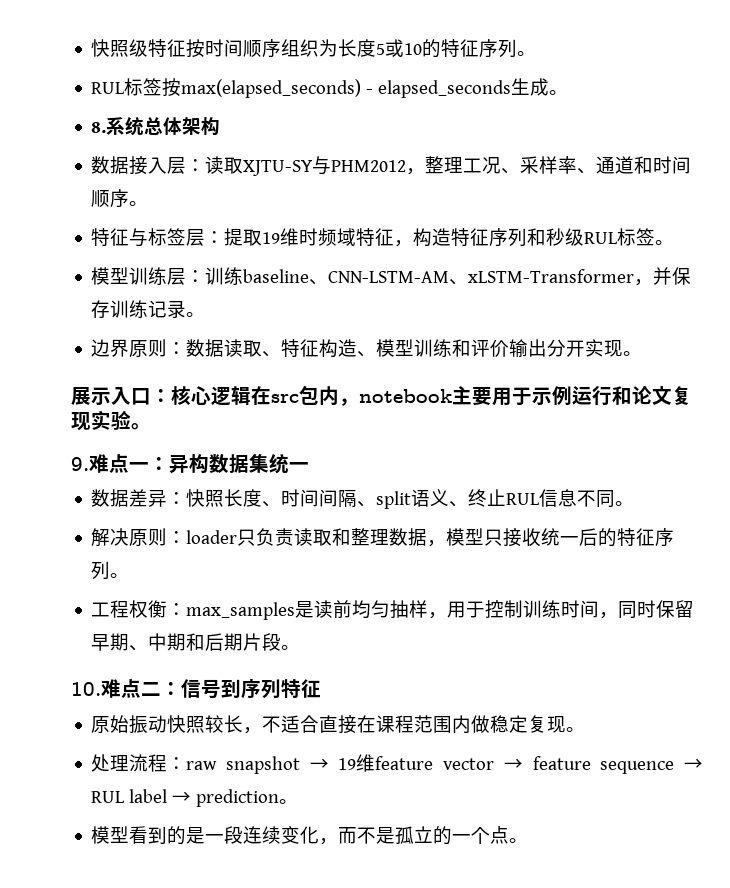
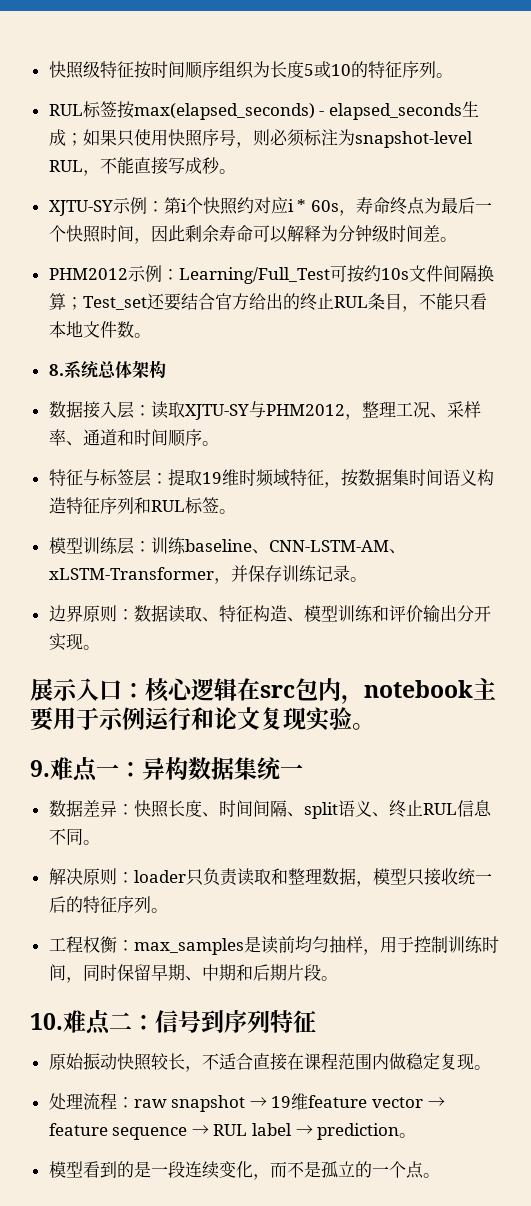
- RUL标签按max(elapsed_seconds) - elapsed_seconds生成。
+ RUL标签按max(elapsed_seconds) - elapsed_seconds生成；如果只使用快照序号，则必须标注为snapshot-level RUL，不能直接写成秒。
+ XJTU-SY示例：第i个快照约对应i * 60s，寿命终点为最后一个快照时间，因此剩余寿命可以解释为分钟级时间差。
+ PHM2012示例：Learning/Full_Test可按约10s文件间隔换算；Test_set还要结合官方给出的终止RUL条目，不能只看本地文件数。
- 特征与标签层：提取19维时频域特征，构造特征序列和秒级RUL标签。
+ 特征与标签层：提取19维时频域特征，按数据集时间语义构造特征序列和RUL标签。

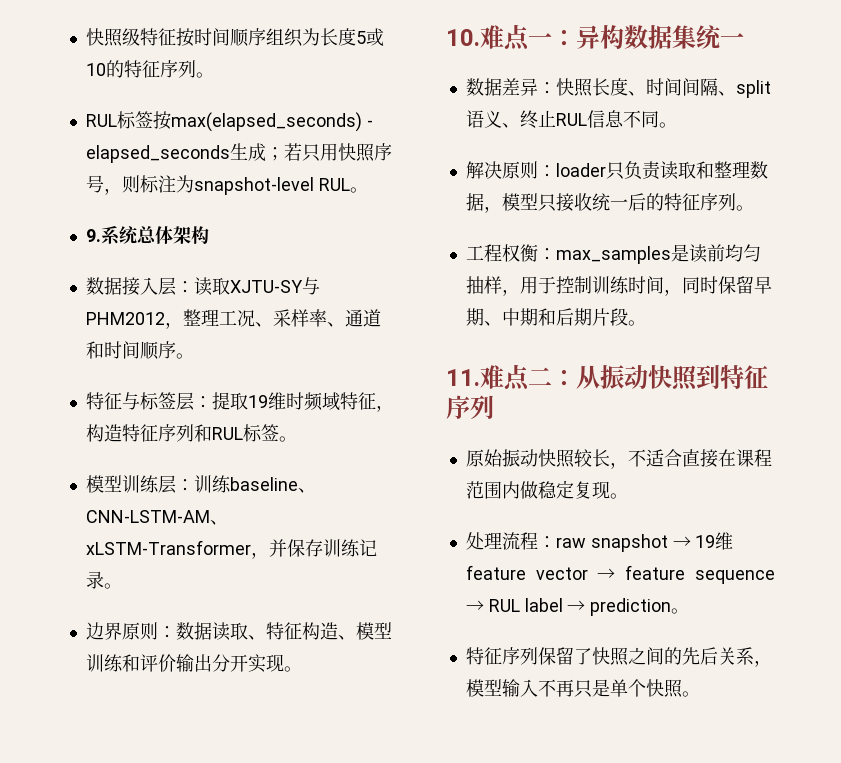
- RUL标签按max(elapsed_seconds) - elapsed_seconds生成；如果只使用快照序号，则必须标注为snapshot-level RUL，不能直接写成秒。
- XJTU-SY示例：第i个快照约对应i * 60s，寿命终点为最后一个快照时间，因此剩余寿命可以解释为分钟级时间差。
- PHM2012示例：Learning/Full_Test可按约10s文件间隔换算；Test_set还要结合官方给出的终止RUL条目，不能只看本地文件数。
- 8.系统总体架构
+ RUL标签按max(elapsed_seconds) - elapsed_seconds生成；若只用快照序号，则标注为snapshot-level RUL。
+ 9.系统总体架构
- 特征与标签层：提取19维时频域特征，按数据集时间语义构造特征序列和RUL标签。
+ 特征与标签层：提取19维时频域特征，构造特征序列和RUL标签。
- 展示入口：核心逻辑在src包内，notebook主要用于示例运行和论文复现实验。
- 9.难点一：异构数据集统一
+ 10.难点一：异构数据集统一
- 10.难点二：信号到序列特征
+ 11.难点二：从振动快照到特征序列
- 模型看到的是一段连续变化，而不是孤立的一个点。
+ 特征序列保留了快照之间的先后关系，模型输入不再只是单个快照。

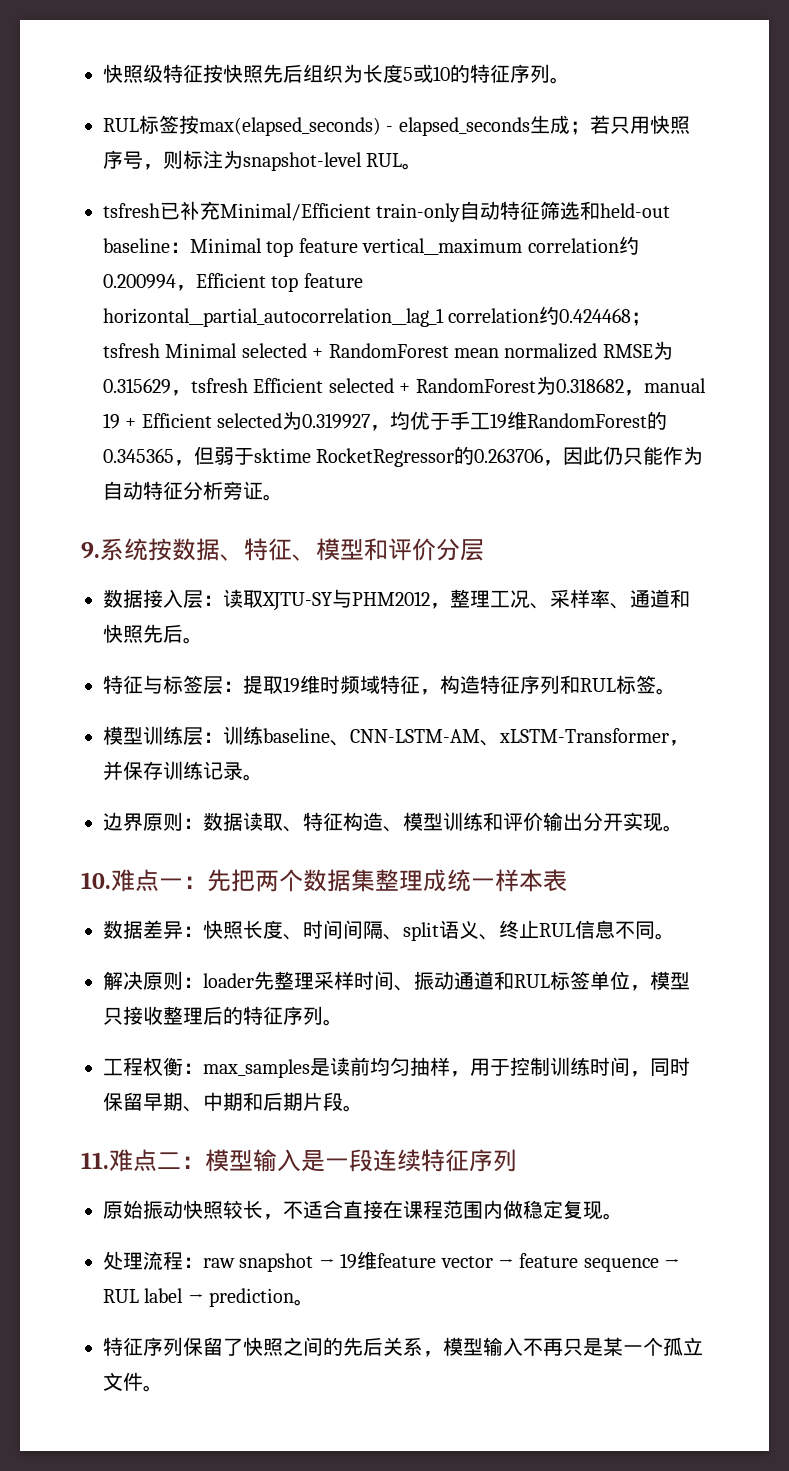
- 快照级特征按时间顺序组织为长度5或10的特征序列。
+ 快照级特征按快照先后组织为长度5或10的特征序列。
- 9.系统总体架构
+ tsfresh已补充Minimal/Efficient train-only自动特征筛选和held-out baseline：Minimal top feature vertical__maximum correlation约0.200994，Efficient top feature horizontal__partial_autocorrelation__lag_1 correlation约0.424468；tsfresh Minimal selected + RandomForest mean normalized RMSE为0.315629，tsfresh Efficient selected + RandomForest为0.318682，manual 19 + Efficient selected为0.319927，均优于手工19维RandomForest的0.345365，但弱于sktime RocketRegressor的0.263706，因此仍只能作为自动特征分析旁证。
+ 9.系统按数据、特征、模型和评价分层
- 数据接入层：读取XJTU-SY与PHM2012，整理工况、采样率、通道和时间顺序。
+ 数据接入层：读取XJTU-SY与PHM2012，整理工况、采样率、通道和快照先后。
- 10.难点一：异构数据集统一
+ 10.难点一：先把两个数据集整理成统一样本表
- 解决原则：loader只负责读取和整理数据，模型只接收统一后的特征序列。
+ 解决原则：loader先整理采样时间、振动通道和RUL标签单位，模型只接收整理后的特征序列。
- 11.难点二：从振动快照到特征序列
+ 11.难点二：模型输入是一段连续特征序列
- 特征序列保留了快照之间的先后关系，模型输入不再只是单个快照。
+ 特征序列保留了快照之间的先后关系，模型输入不再只是某一个孤立文件。

